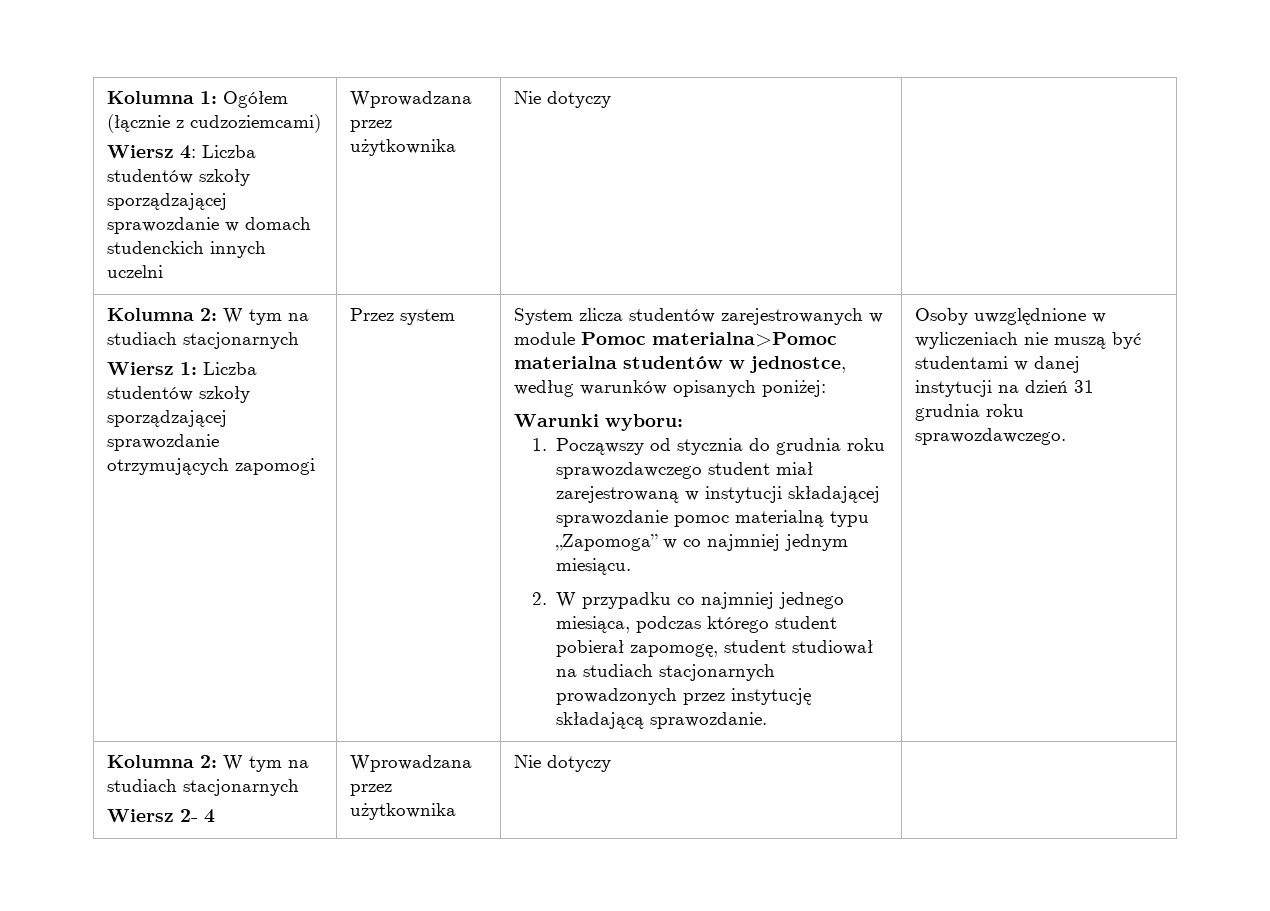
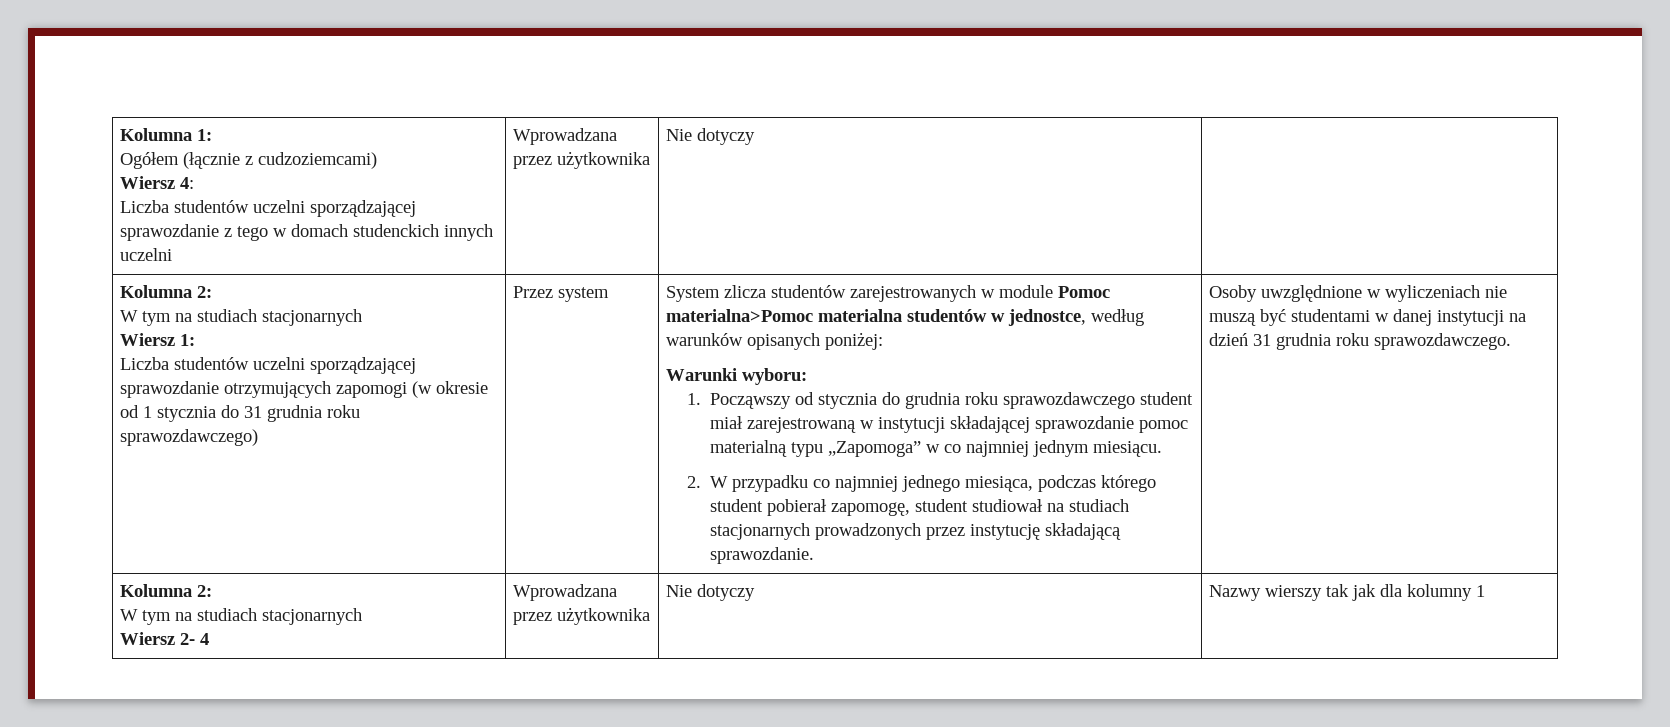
- Kolumna 1: Ogółem (łącznie z cudzoziemcami)
- Wiersz 4: Liczba studentów szkoły sporządzającej sprawozdanie w domach studenckich innych uczelni | Wprowadzana przez użytkownika | Nie dotyczy |
- Kolumna 2: W tym na studiach stacjonarnych
+ Kolumna 1:
+ Ogółem (łącznie z cudzoziemcami)
+ Wiersz 4:
+ Liczba studentów uczelni sporządzającej sprawozdanie z tego w domach studenckich innych uczelni | Wprowadzana przez użytkownika | Nie dotyczy |
+ Kolumna 2:
+ W tym na studiach stacjonarnych
- Wiersz 1: Liczba studentów szkoły sporządzającej sprawozdanie otrzymujących zapomogi
+ Wiersz 1:
+ Liczba studentów uczelni sporządzającej sprawozdanie otrzymujących zapomogi (w okresie od 1 stycznia do 31 grudnia roku sprawozdawczego)
  Osoby uwzględnione w wyliczeniach nie muszą być studentami w danej instytucji na dzień 31 grudnia roku sprawozdawczego.
- Kolumna 2: W tym na studiach stacjonarnych
- Wiersz 2- 4 | Wprowadzana przez użytkownika | Nie dotyczy |
+ Kolumna 2:
+ W tym na studiach stacjonarnych
+ Wiersz 2- 4 | Wprowadzana przez użytkownika | Nie dotyczy | Nazwy wierszy tak jak dla kolumny 1

